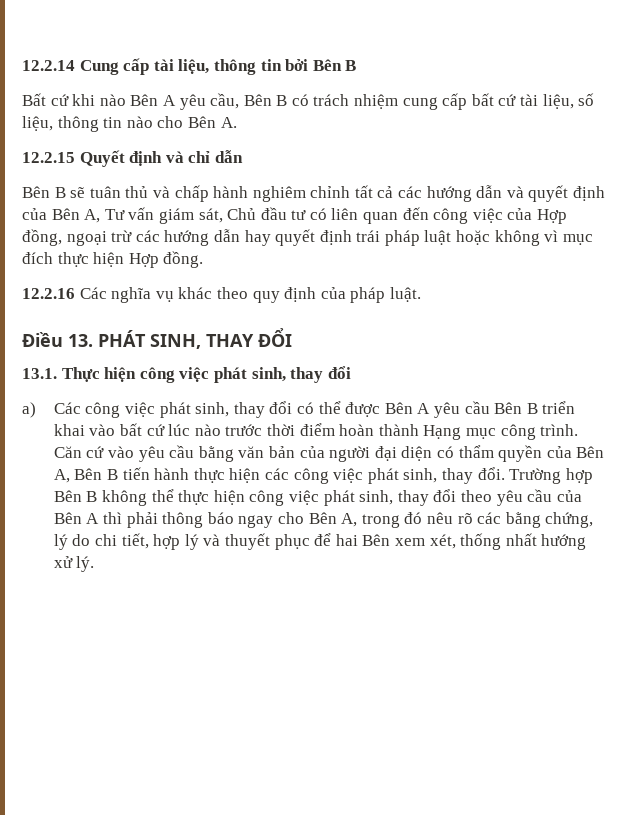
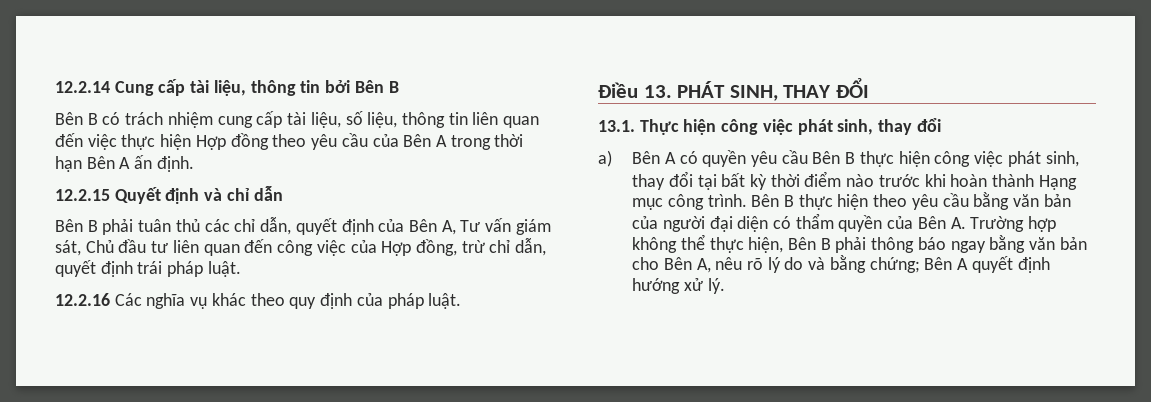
- Bất cứ khi nào Bên A yêu cầu, Bên B có trách nhiệm cung cấp bất cứ tài liệu, số liệu, thông tin nào cho Bên A.
+ Bên B có trách nhiệm cung cấp tài liệu, số liệu, thông tin liên quan đến việc thực hiện Hợp đồng theo yêu cầu của Bên A trong thời hạn Bên A ấn định.
- Bên B sẽ tuân thủ và chấp hành nghiêm chỉnh tất cả các hướng dẫn và quyết định của Bên A, Tư vấn giám sát, Chủ đầu tư có liên quan đến công việc của Hợp đồng, ngoại trừ các hướng dẫn hay quyết định trái pháp luật hoặc không vì mục đích thực hiện Hợp đồng.
+ Bên B phải tuân thủ các chỉ dẫn, quyết định của Bên A, Tư vấn giám sát, Chủ đầu tư liên quan đến công việc của Hợp đồng, trừ chỉ dẫn, quyết định trái pháp luật.
- a) Các công việc phát sinh, thay đổi có thể được Bên A yêu cầu Bên B triển khai vào bất cứ lúc nào trước thời điểm hoàn thành Hạng mục công trình.
+ a) Bên A có quyền yêu cầu Bên B thực hiện công việc phát sinh, thay đổi tại bất kỳ thời điểm nào trước khi hoàn thành Hạng mục công trình.
- Căn cứ vào yêu cầu bằng văn bản của người đại diện có thẩm quyền của Bên A, Bên B tiến hành thực hiện các công việc phát sinh, thay đổi. Trường hợp Bên B không thể thực hiện công việc phát sinh, thay đổi theo yêu cầu của Bên A thì phải thông báo ngay cho Bên A, trong đó nêu rõ các bằng chứng, lý do chi tiết, hợp lý và thuyết phục để hai Bên xem xét, thống nhất hướng xử lý.
+ Bên B thực hiện theo yêu cầu bằng văn bản của người đại diện có thẩm quyền của Bên A. Trường hợp không thể thực hiện, Bên B phải thông báo ngay bằng văn bản cho Bên A, nêu rõ lý do và bằng chứng; Bên A quyết định hướng xử lý.

